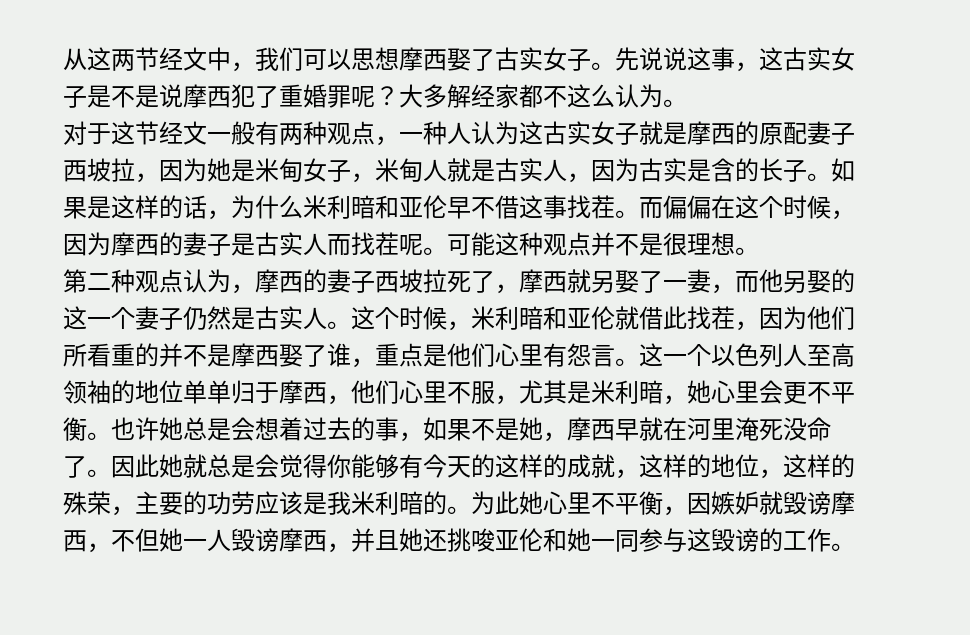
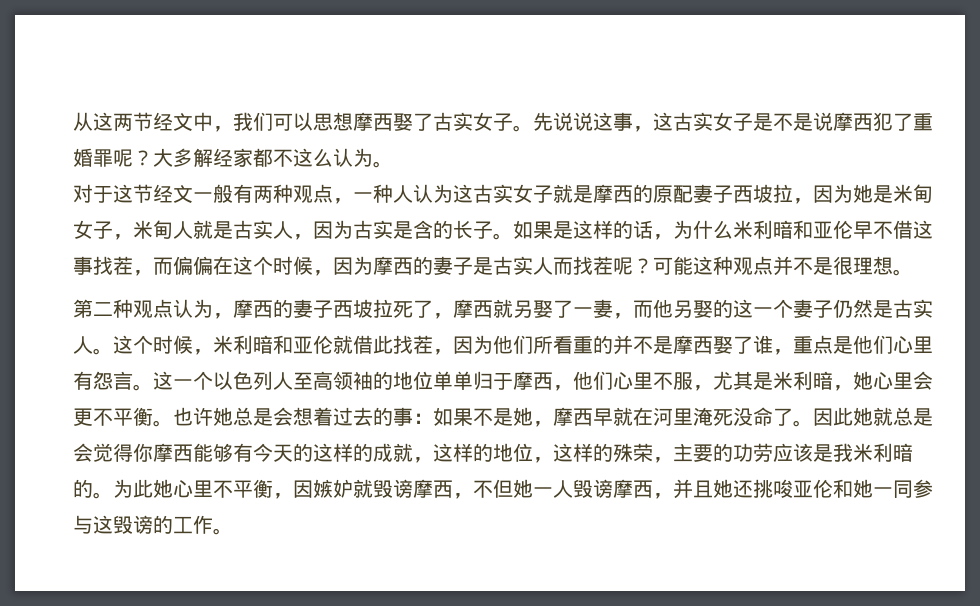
- 如果是这样的话，为什么米利暗和亚伦早不借这事找茬。而偏偏在这个时候，因为摩西的妻子是古实人而找茬呢。
+ 如果是这样的话，为什么米利暗和亚伦早不借这事找茬，而偏偏在这个时候，因为摩西的妻子是古实人而找茬呢？
- 也许她总是会想着过去的事，如果不是她，摩西早就在河里淹死没命了。
+ 也许她总是会想着过去的事：如果不是她，摩西早就在河里淹死没命了。
- 因此她就总是会觉得你能够有今天的这样的成就，这样的地位，这样的殊荣，主要的功劳应该是我米利暗的。
+ 因此她就总是会觉得你摩西能够有今天的这样的成就，这样的地位，这样的殊荣，主要的功劳应该是我米利暗的。

